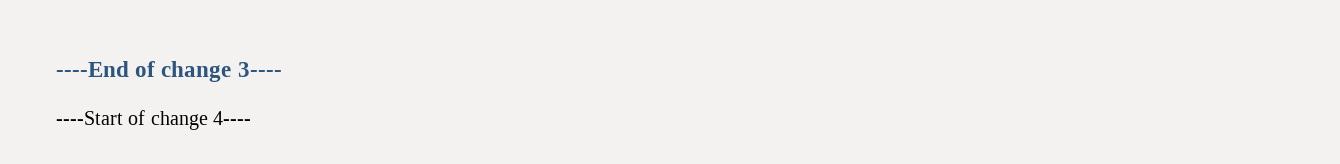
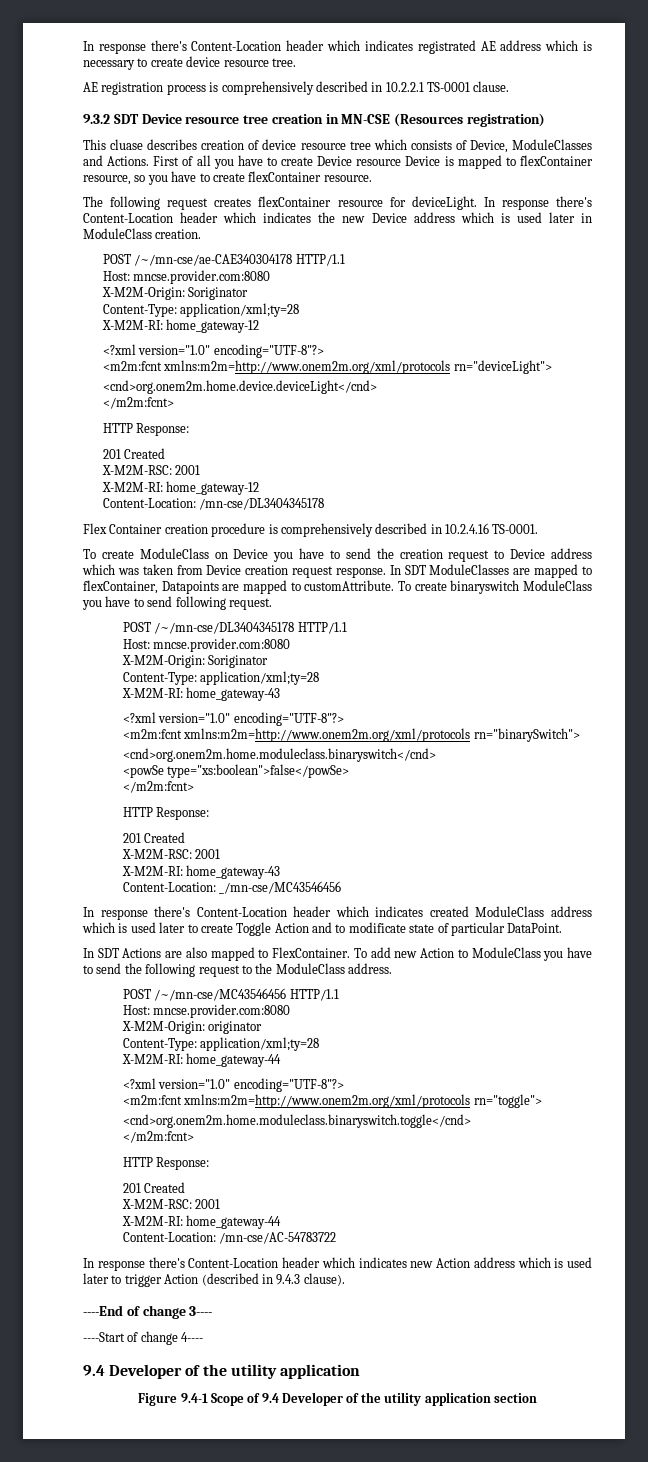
+ In response there's Content-Location header which indicates registrated AE address which is necessary to create device resource tree.
+ AE registration process is comprehensively described in 10.2.2.1 TS-0001 clause.
+ 9.3.2 SDT Device resource tree creation in MN-CSE (Resources registration)
+ This cluase describes creation of device resource tree which consists of Device, ModuleClasses and Actions. First of all you have to create Device resource Device is mapped to flexContainer resource, so you have to create flexContainer resource.
+ The following request creates flexContainer resource for deviceLight. In response there's Content-Location header which indicates the new Device address which is used later in ModuleClass creation.
+ POST /~/mn-cse/ae-CAE340304178 HTTP/1.1
+ Host: mncse.provider.com:8080
+ X-M2M-Origin: Soriginator
+ Content-Type: application/xml;ty=28
+ X-M2M-RI: home_gateway-12
+ <?xml version="1.0" encoding="UTF-8"?>
+ <m2m:fcnt xmlns:m2m=http://www.onem2m.org/xml/protocols rn="deviceLight">
+ <cnd>org.onem2m.home.device.deviceLight</cnd>
+ </m2m:fcnt>
+ HTTP Response:
+ 201 Created
+ X-M2M-RSC: 2001
+ X-M2M-RI: home_gateway-12
+ Content-Location: /mn-cse/DL3404345178
+ Flex Container creation procedure is comprehensively described in 10.2.4.16 TS-0001.
+ To create ModuleClass on Device you have to send the creation request to Device address which was taken from Device creation request response. In SDT ModuleClasses are mapped to flexContainer, Datapoints are mapped to customAttribute. To create binaryswitch ModuleClass you have to send following request.
+ POST /~/mn-cse/DL3404345178 HTTP/1.1
+ Host: mncse.provider.com:8080
+ X-M2M-Origin: Soriginator
+ Content-Type: application/xml;ty=28
+ X-M2M-RI: home_gateway-43
+ <?xml version="1.0" encoding="UTF-8"?>
+ <m2m:fcnt xmlns:m2m=http://www.onem2m.org/xml/protocols rn="binarySwitch">
+ <cnd>org.onem2m.home.moduleclass.binaryswitch</cnd>
+ <powSe type="xs:boolean">false</powSe>
+ </m2m:fcnt>
+ HTTP Response:
+ 201 Created
+ X-M2M-RSC: 2001
+ X-M2M-RI: home_gateway-43
+ Content-Location: _/mn-cse/MC43546456
+ In response there's Content-Location header which indicates created ModuleClass address which is used later to create Toggle Action and to modificate state of particular DataPoint.
+ In SDT Actions are also mapped to FlexContainer. To add new Action to ModuleClass you have to send the following request to the ModuleClass address.
+ POST /~/mn-cse/MC43546456 HTTP/1.1
+ Host: mncse.provider.com:8080
+ X-M2M-Origin: originator
+ Content-Type: application/xml;ty=28
+ X-M2M-RI: home_gateway-44
+ <?xml version="1.0" encoding="UTF-8"?>
+ <m2m:fcnt xmlns:m2m=http://www.onem2m.org/xml/protocols rn="toggle">
+ <cnd>org.onem2m.home.moduleclass.binaryswitch.toggle</cnd>
+ </m2m:fcnt>
+ HTTP Response:
+ 201 Created
+ X-M2M-RSC: 2001
+ X-M2M-RI: home_gateway-44
+ Content-Location: /mn-cse/AC-54783722
+ In response there's Content-Location header which indicates new Action address which is used later to trigger Action (described in 9.4.3 clause).
  ----Start of change 4----
+ 9.4 Developer of the utility application
+ Figure 9.4-1 Scope of 9.4 Developer of the utility application section

